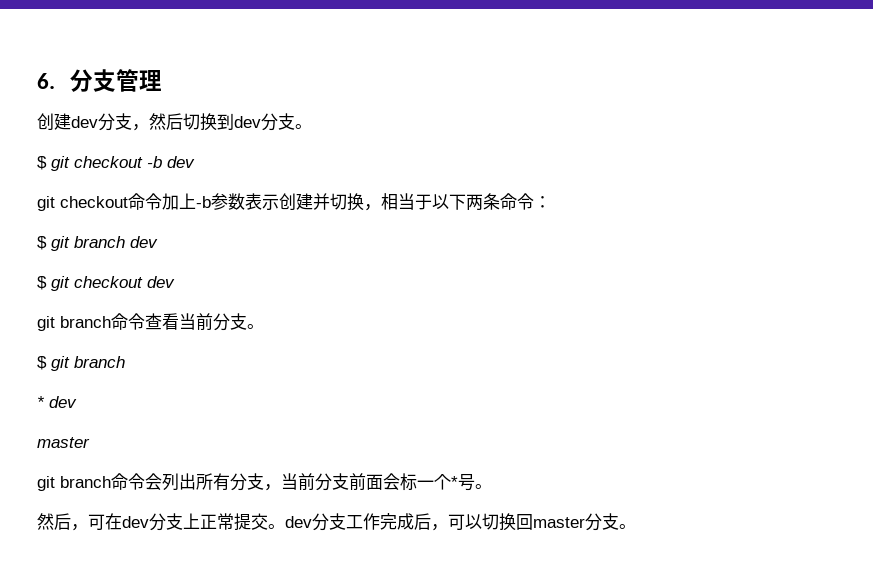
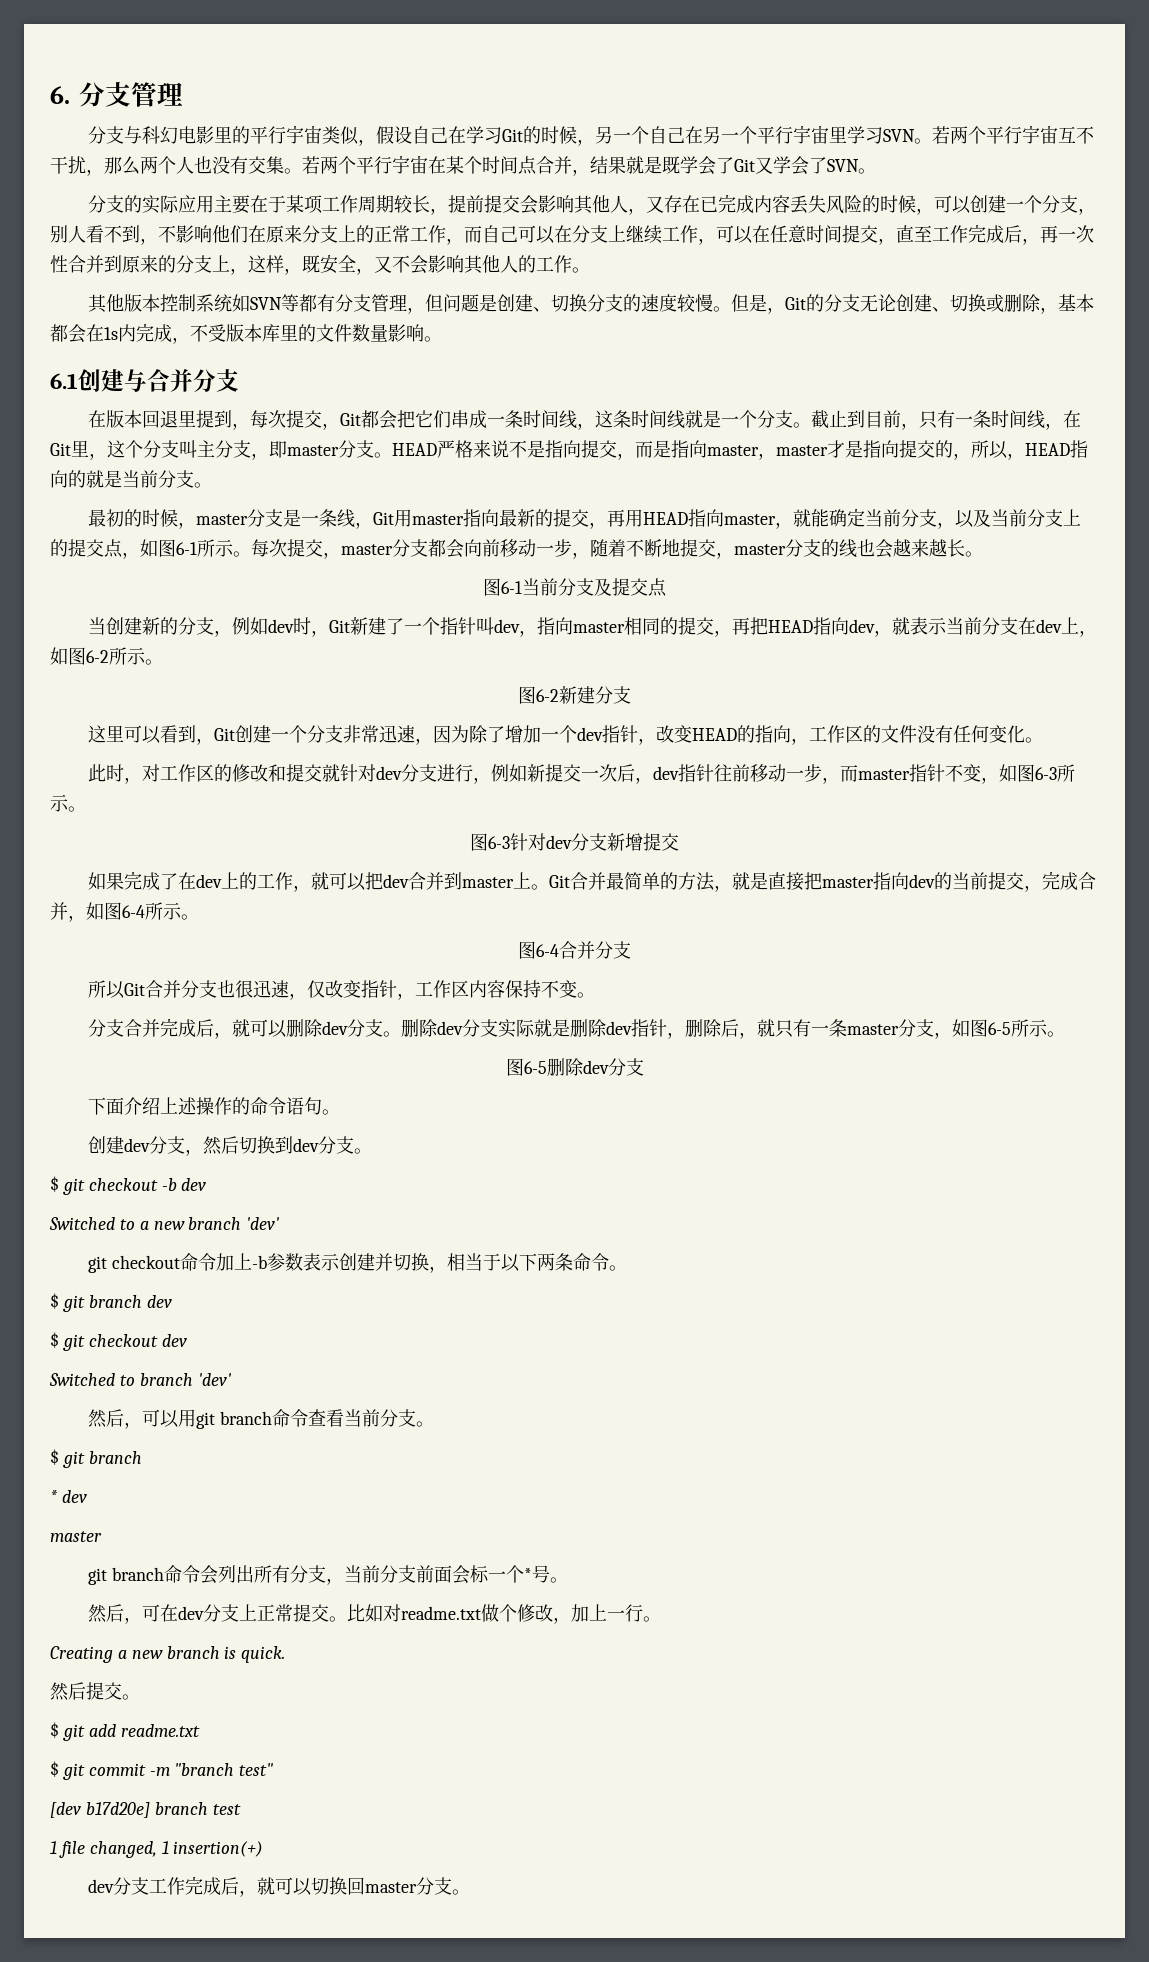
+ 分支与科幻电影里的平行宇宙类似，假设自己在学习Git的时候，另一个自己在另一个平行宇宙里学习SVN。若两个平行宇宙互不干扰，那么两个人也没有交集。若两个平行宇宙在某个时间点合并，结果就是既学会了Git又学会了SVN。
+ 分支的实际应用主要在于某项工作周期较长，提前提交会影响其他人，又存在已完成内容丢失风险的时候，可以创建一个分支，别人看不到，不影响他们在原来分支上的正常工作，而自己可以在分支上继续工作，可以在任意时间提交，直至工作完成后，再一次性合并到原来的分支上，这样，既安全，又不会影响其他人的工作。
+ 其他版本控制系统如SVN等都有分支管理，但问题是创建、切换分支的速度较慢。但是，Git的分支无论创建、切换或删除，基本都会在1s内完成，不受版本库里的文件数量影响。
+ 6.1创建与合并分支
+ 在版本回退里提到，每次提交，Git都会把它们串成一条时间线，这条时间线就是一个分支。截止到目前，只有一条时间线，在Git里，这个分支叫主分支，即master分支。HEAD严格来说不是指向提交，而是指向master，master才是指向提交的，所以，HEAD指向的就是当前分支。
+ 最初的时候，master分支是一条线，Git用master指向最新的提交，再用HEAD指向master，就能确定当前分支，以及当前分支上的提交点，如图6-1所示。每次提交，master分支都会向前移动一步，随着不断地提交，master分支的线也会越来越长。
+ 图6-1当前分支及提交点
+ 当创建新的分支，例如dev时，Git新建了一个指针叫dev，指向master相同的提交，再把HEAD指向dev，就表示当前分支在dev上，如图6-2所示。
+ 图6-2新建分支
+ 这里可以看到，Git创建一个分支非常迅速，因为除了增加一个dev指针，改变HEAD的指向，工作区的文件没有任何变化。
+ 此时，对工作区的修改和提交就针对dev分支进行，例如新提交一次后，dev指针往前移动一步，而master指针不变，如图6-3所示。
+ 图6-3针对dev分支新增提交
+ 如果完成了在dev上的工作，就可以把dev合并到master上。Git合并最简单的方法，就是直接把master指向dev的当前提交，完成合并，如图6-4所示。
+ 图6-4合并分支
+ 所以Git合并分支也很迅速，仅改变指针，工作区内容保持不变。
+ 分支合并完成后，就可以删除dev分支。删除dev分支实际就是删除dev指针，删除后，就只有一条master分支，如图6-5所示。
+ 图6-5删除dev分支
+ 下面介绍上述操作的命令语句。
+ Switched to a new branch 'dev'
- git checkout命令加上-b参数表示创建并切换，相当于以下两条命令：
+ git checkout命令加上-b参数表示创建并切换，相当于以下两条命令。
- git branch命令查看当前分支。
+ Switched to branch 'dev'
+ 然后，可以用git branch命令查看当前分支。
- 然后，可在dev分支上正常提交。dev分支工作完成后，可以切换回master分支。
+ 然后，可在dev分支上正常提交。比如对readme.txt做个修改，加上一行。
+ Creating a new branch is quick.
+ 然后提交。
+ $ git add readme.txt
+ $ git commit -m "branch test"
+ [dev b17d20e] branch test
+ 1 file changed, 1 insertion(+)
+ dev分支工作完成后，就可以切换回master分支。

